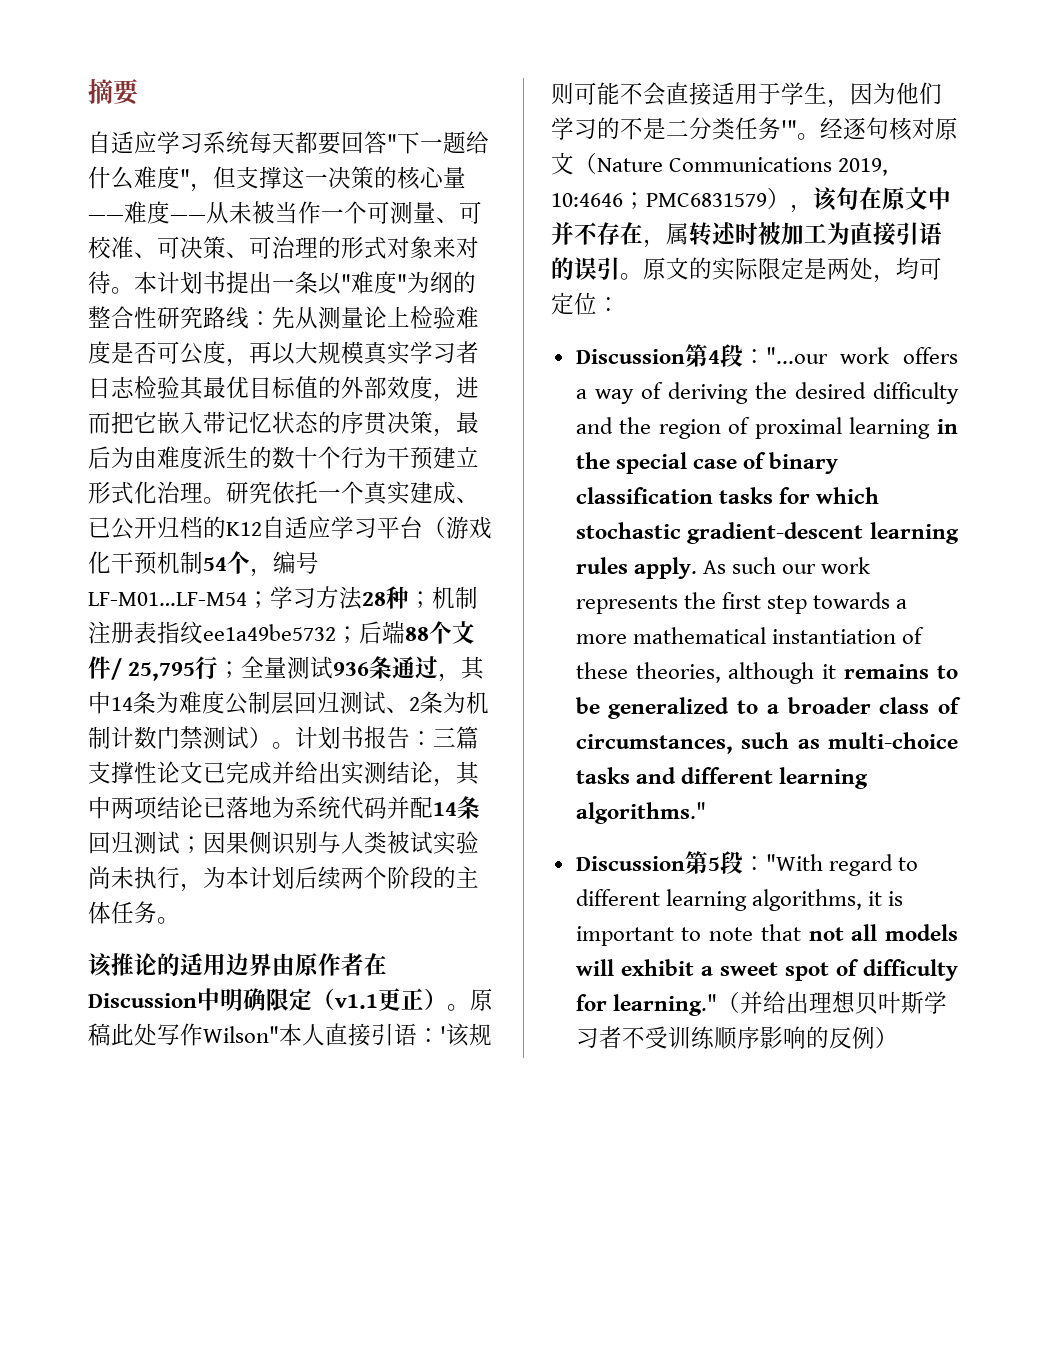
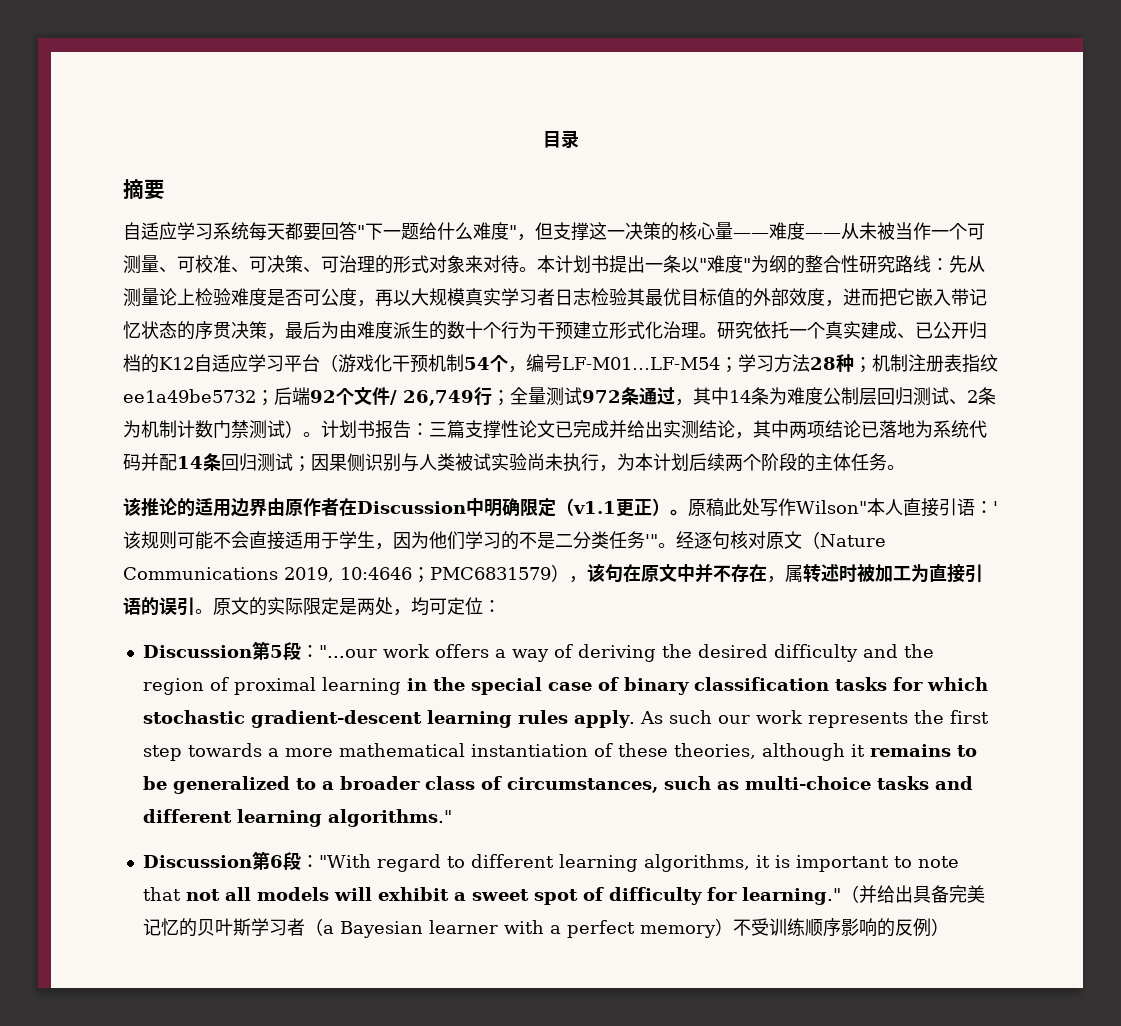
+ 目录
- 研究依托一个真实建成、已公开归档的K12自适应学习平台（游戏化干预机制54个，编号LF-M01…LF-M54；学习方法28种；机制注册表指纹ee1a49be5732；后端88个文件/ 25,795行；全量测试936条通过，其中14条为难度公制层回归测试、2条为机制计数门禁测试）。
+ 研究依托一个真实建成、已公开归档的K12自适应学习平台（游戏化干预机制54个，编号LF-M01…LF-M54；学习方法28种；机制注册表指纹ee1a49be5732；后端92个文件/ 26,749行；全量测试972条通过，其中14条为难度公制层回归测试、2条为机制计数门禁测试）。
- Discussion第4段："...our work offers a way of deriving the desired difficulty and the region of proximal learning in the special case of binary classification tasks for which stochastic gradient-descent learning rules apply.
+ Discussion第5段："...our work offers a way of deriving the desired difficulty and the region of proximal learning in the special case of binary classification tasks for which stochastic gradient-descent learning rules apply.
- Discussion第5段："With regard to different learning algorithms, it is important to note that not all models will exhibit a sweet spot of difficulty for learning."
+ Discussion第6段："With regard to different learning algorithms, it is important to note that not all models will exhibit a sweet spot of difficulty for learning."
- （并给出理想贝叶斯学习者不受训练顺序影响的反例）
+ （并给出具备完美记忆的贝叶斯学习者（a Bayesian learner with a perfect memory）不受训练顺序影响的反例）

